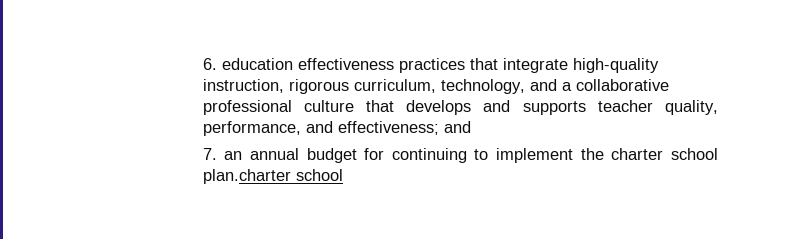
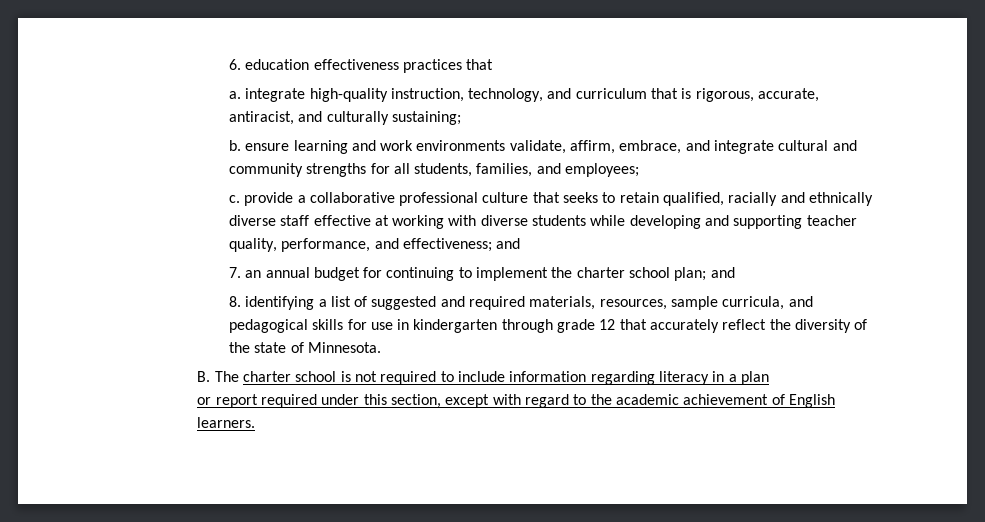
- 6. education effectiveness practices that integrate high-quality instruction, rigorous curriculum, technology, and a collaborative professional culture that develops and supports teacher quality, performance, and effectiveness; and
+ 6. education effectiveness practices that
+ a. integrate high-quality instruction, technology, and curriculum that is rigorous, accurate, antiracist, and culturally sustaining;
+ b. ensure learning and work environments validate, affirm, embrace, and integrate cultural and community strengths for all students, families, and employees;
+ c. provide a collaborative professional culture that seeks to retain qualified, racially and ethnically diverse staff effective at working with diverse students while developing and supporting teacher quality, performance, and effectiveness; and
- 7. an annual budget for continuing to implement the charter school plan.charter school
+ 7. an annual budget for continuing to implement the charter school plan; and
+ 8. identifying a list of suggested and required materials, resources, sample curricula, and pedagogical skills for use in kindergarten through grade 12 that accurately reflect the diversity of the state of Minnesota.
+ B. The charter school is not required to include information regarding literacy in a plan
+ or report required under this section, except with regard to the academic achievement of English learners.

